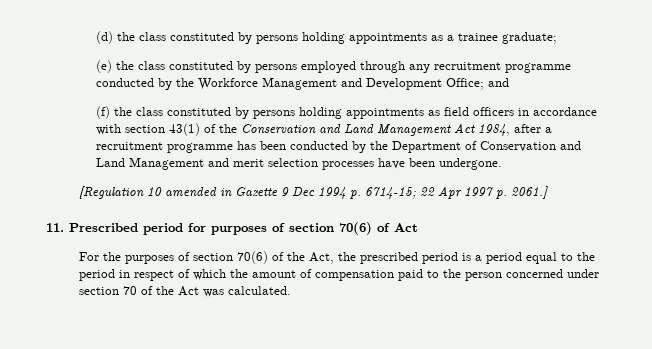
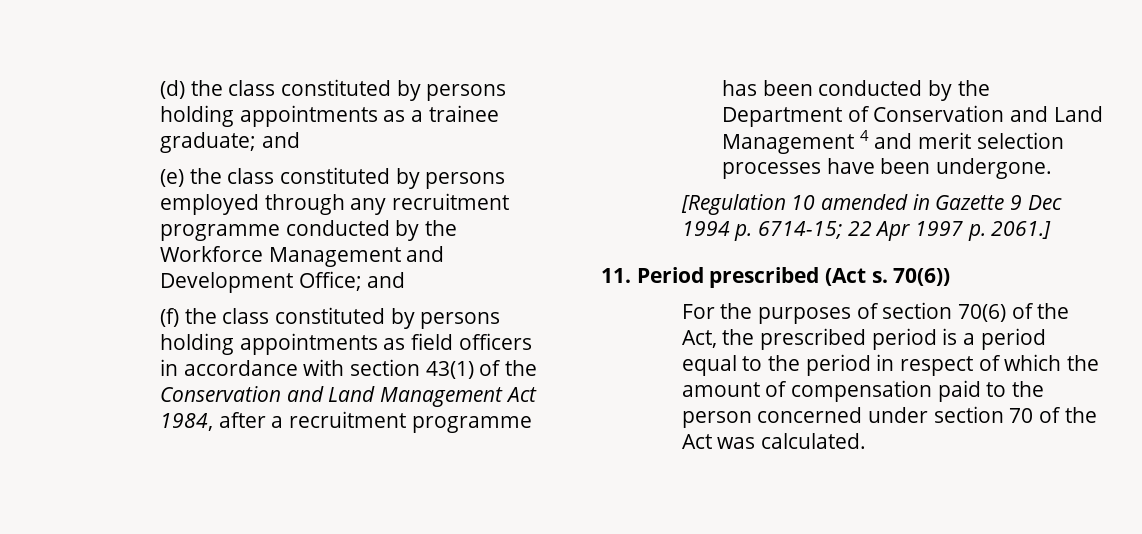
- (d) the class constituted by persons holding appointments as a trainee graduate;
+ (d) the class constituted by persons holding appointments as a trainee graduate; and
- (f) the class constituted by persons holding appointments as field officers in accordance with section 43(1) of the Conservation and Land Management Act 1984, after a recruitment programme has been conducted by the Department of Conservation and Land Management and merit selection processes have been undergone.
+ (f) the class constituted by persons holding appointments as field officers in accordance with section 43(1) of the Conservation and Land Management Act 1984, after a recruitment programme has been conducted by the Department of Conservation and Land Management 4 and merit selection processes have been undergone.
- 11. Prescribed period for purposes of section 70(6) of Act
+ 11. Period prescribed (Act s. 70(6))

